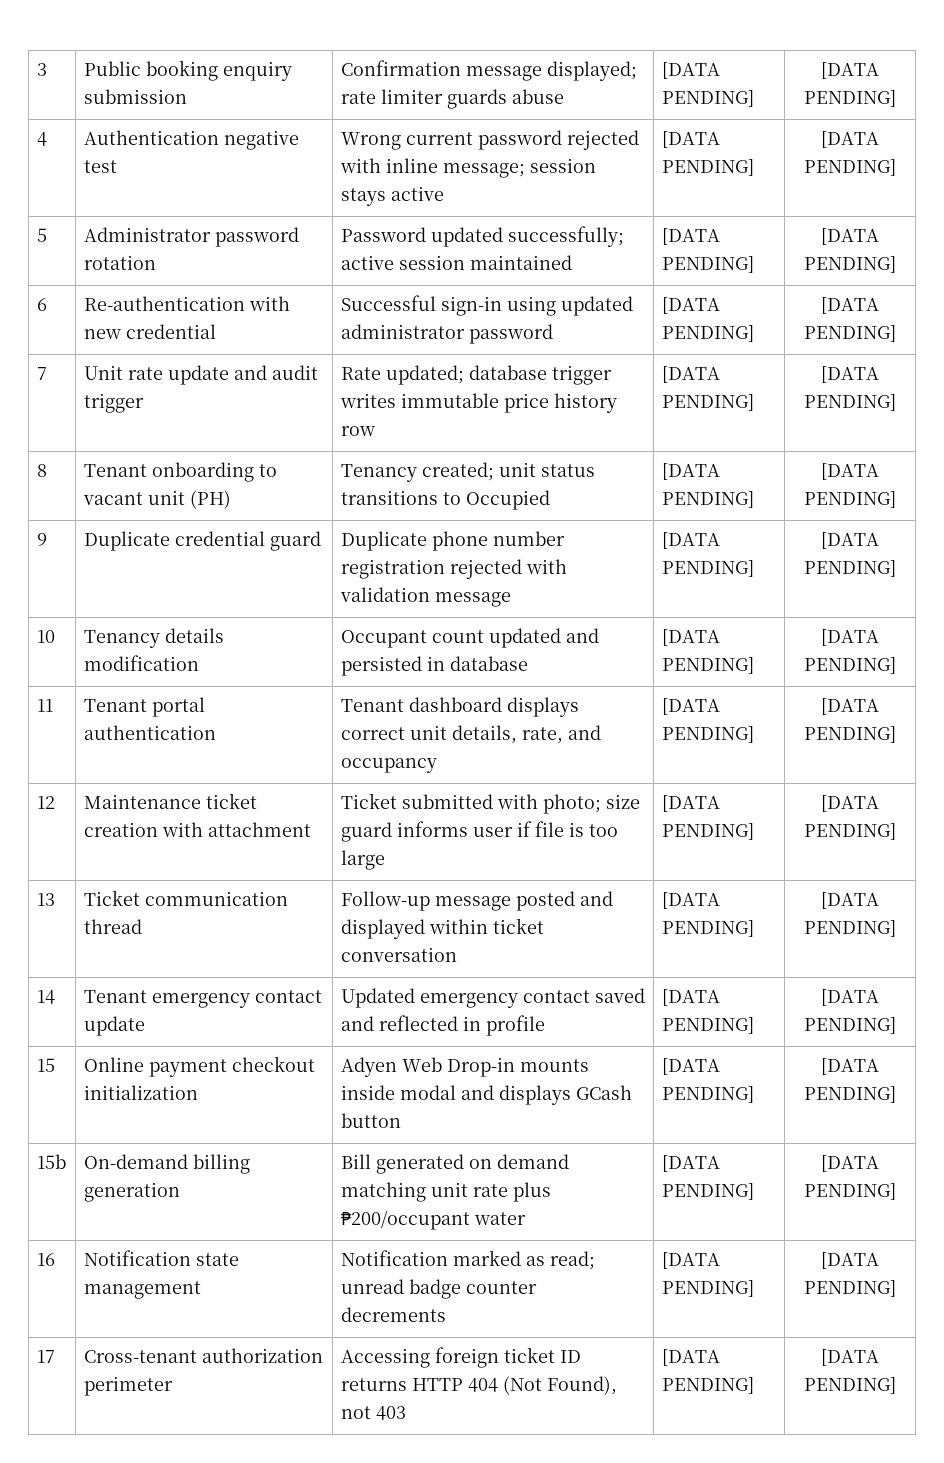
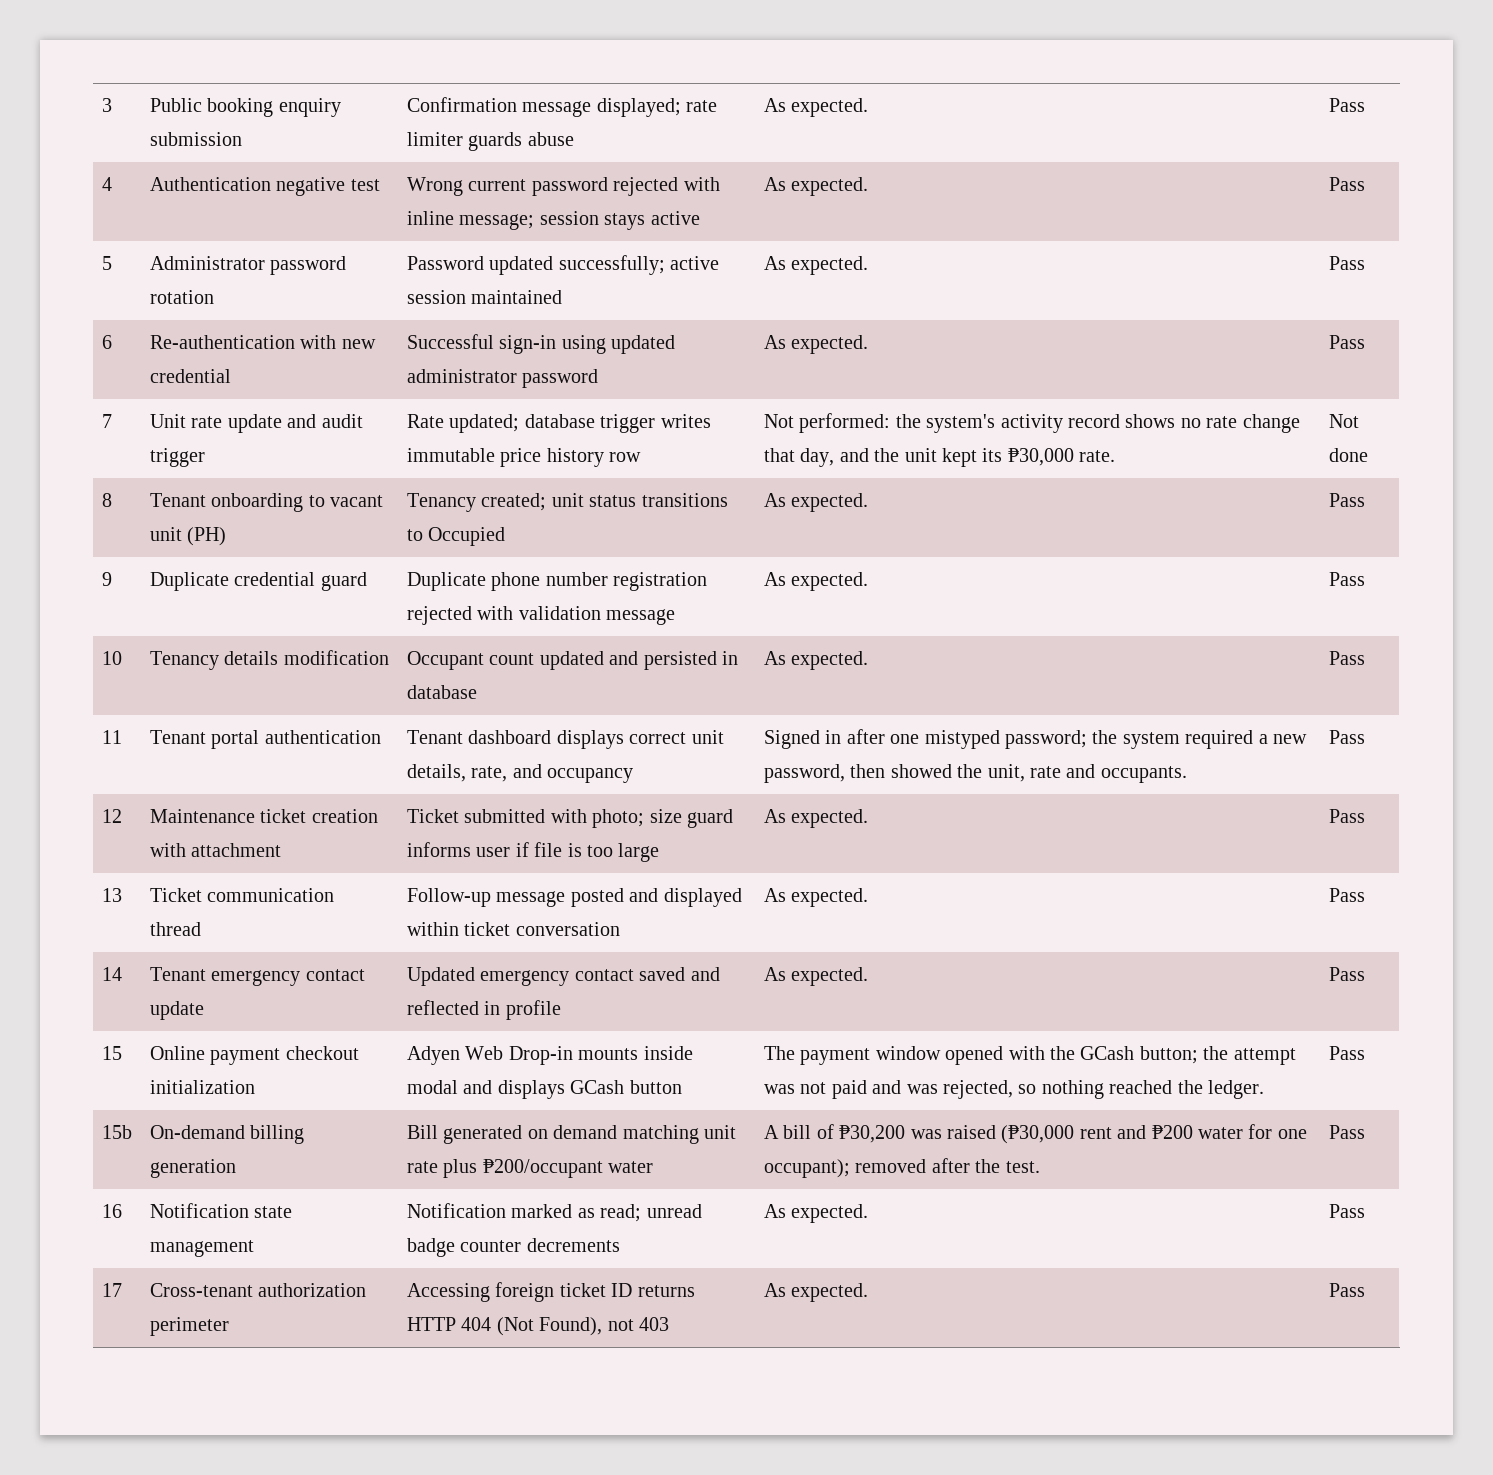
- 3 | Public booking enquiry submission | Confirmation message displayed; rate limiter guards abuse | [DATA PENDING] | [DATA PENDING]
+ 3 | Public booking enquiry submission | Confirmation message displayed; rate limiter guards abuse | As expected. | Pass
- 4 | Authentication negative test | Wrong current password rejected with inline message; session stays active | [DATA PENDING] | [DATA PENDING]
+ 4 | Authentication negative test | Wrong current password rejected with inline message; session stays active | As expected. | Pass
- 5 | Administrator password rotation | Password updated successfully; active session maintained | [DATA PENDING] | [DATA PENDING]
+ 5 | Administrator password rotation | Password updated successfully; active session maintained | As expected. | Pass
- 6 | Re-authentication with new credential | Successful sign-in using updated administrator password | [DATA PENDING] | [DATA PENDING]
+ 6 | Re-authentication with new credential | Successful sign-in using updated administrator password | As expected. | Pass
- 7 | Unit rate update and audit trigger | Rate updated; database trigger writes immutable price history row | [DATA PENDING] | [DATA PENDING]
+ 7 | Unit rate update and audit trigger | Rate updated; database trigger writes immutable price history row | Not performed: the system's activity record shows no rate change that day, and the unit kept its ₱30,000 rate. | Not done
- 8 | Tenant onboarding to vacant unit (PH) | Tenancy created; unit status transitions to Occupied | [DATA PENDING] | [DATA PENDING]
+ 8 | Tenant onboarding to vacant unit (PH) | Tenancy created; unit status transitions to Occupied | As expected. | Pass
- 9 | Duplicate credential guard | Duplicate phone number registration rejected with validation message | [DATA PENDING] | [DATA PENDING]
+ 9 | Duplicate credential guard | Duplicate phone number registration rejected with validation message | As expected. | Pass
- 10 | Tenancy details modification | Occupant count updated and persisted in database | [DATA PENDING] | [DATA PENDING]
+ 10 | Tenancy details modification | Occupant count updated and persisted in database | As expected. | Pass
- 11 | Tenant portal authentication | Tenant dashboard displays correct unit details, rate, and occupancy | [DATA PENDING] | [DATA PENDING]
+ 11 | Tenant portal authentication | Tenant dashboard displays correct unit details, rate, and occupancy | Signed in after one mistyped password; the system required a new password, then showed the unit, rate and occupants. | Pass
- 12 | Maintenance ticket creation with attachment | Ticket submitted with photo; size guard informs user if file is too large | [DATA PENDING] | [DATA PENDING]
+ 12 | Maintenance ticket creation with attachment | Ticket submitted with photo; size guard informs user if file is too large | As expected. | Pass
- 13 | Ticket communication thread | Follow-up message posted and displayed within ticket conversation | [DATA PENDING] | [DATA PENDING]
+ 13 | Ticket communication thread | Follow-up message posted and displayed within ticket conversation | As expected. | Pass
- 14 | Tenant emergency contact update | Updated emergency contact saved and reflected in profile | [DATA PENDING] | [DATA PENDING]
+ 14 | Tenant emergency contact update | Updated emergency contact saved and reflected in profile | As expected. | Pass
- 15 | Online payment checkout initialization | Adyen Web Drop-in mounts inside modal and displays GCash button | [DATA PENDING] | [DATA PENDING]
+ 15 | Online payment checkout initialization | Adyen Web Drop-in mounts inside modal and displays GCash button | The payment window opened with the GCash button; the attempt was not paid and was rejected, so nothing reached the ledger. | Pass
- 15b | On-demand billing generation | Bill generated on demand matching unit rate plus ₱200/occupant water | [DATA PENDING] | [DATA PENDING]
+ 15b | On-demand billing generation | Bill generated on demand matching unit rate plus ₱200/occupant water | A bill of ₱30,200 was raised (₱30,000 rent and ₱200 water for one occupant); removed after the test. | Pass
- 16 | Notification state management | Notification marked as read; unread badge counter decrements | [DATA PENDING] | [DATA PENDING]
+ 16 | Notification state management | Notification marked as read; unread badge counter decrements | As expected. | Pass
- 17 | Cross-tenant authorization perimeter | Accessing foreign ticket ID returns HTTP 404 (Not Found), not 403 | [DATA PENDING] | [DATA PENDING]
+ 17 | Cross-tenant authorization perimeter | Accessing foreign ticket ID returns HTTP 404 (Not Found), not 403 | As expected. | Pass

